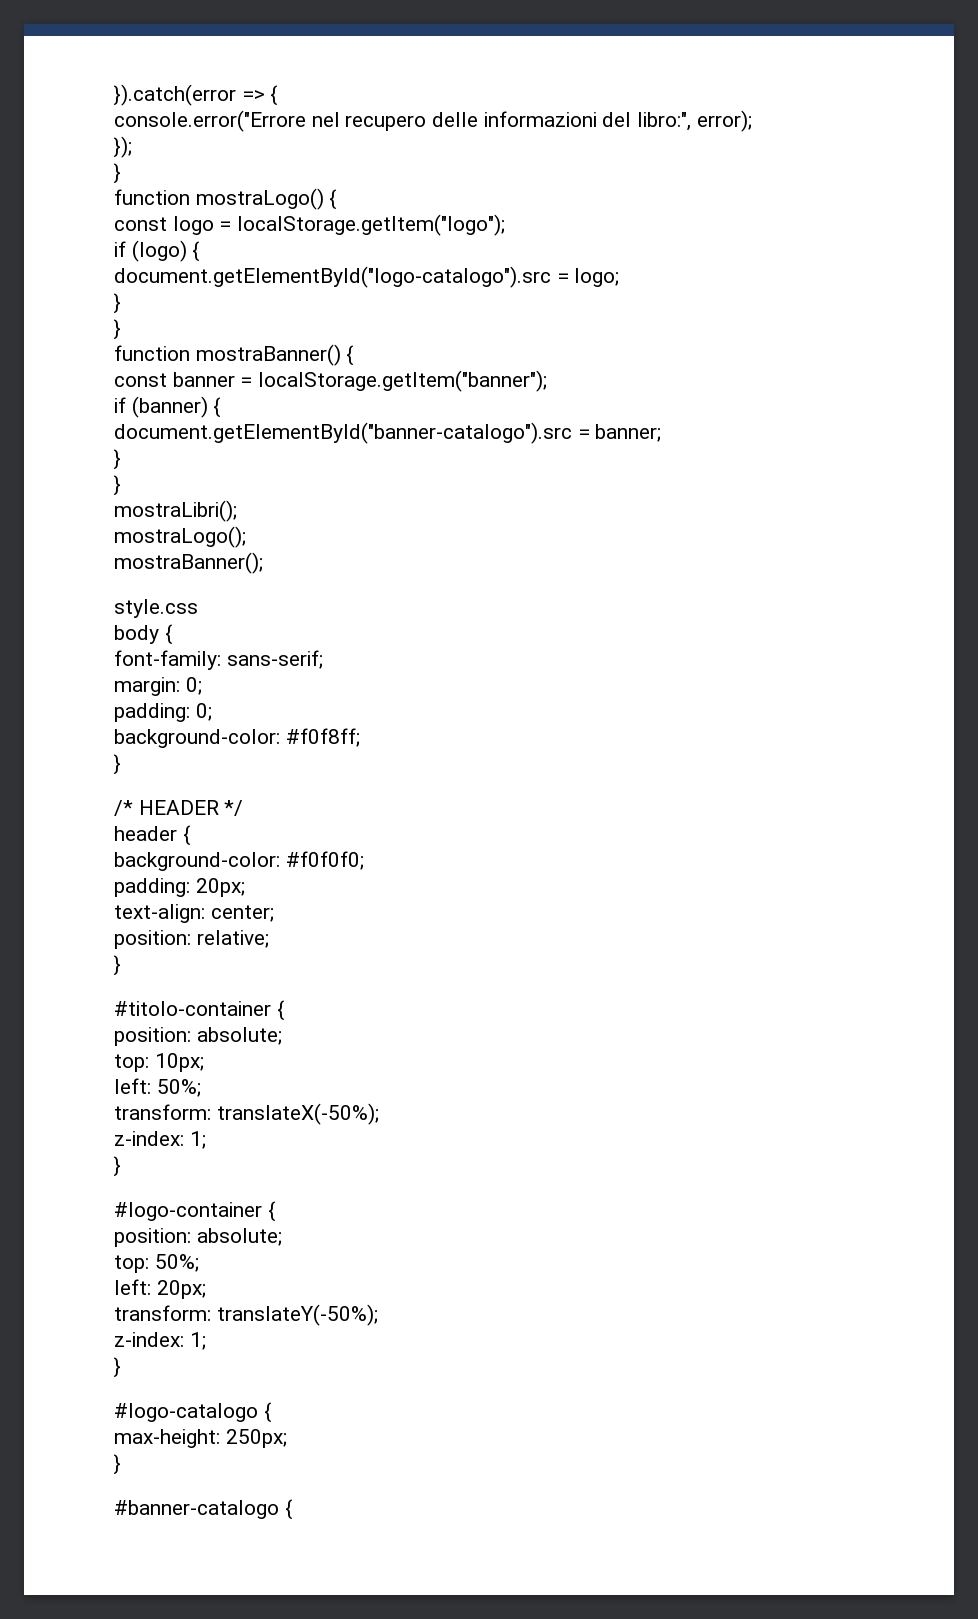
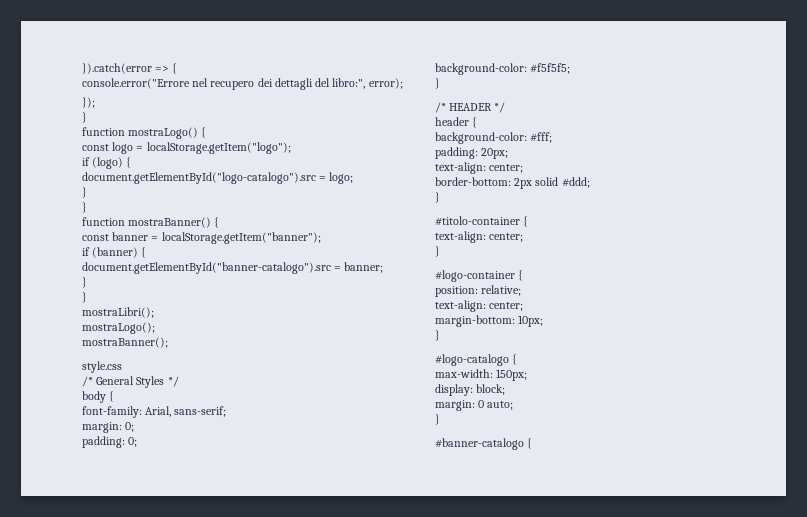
- console.error("Errore nel recupero delle informazioni del libro:", error);
+ console.error("Errore nel recupero dei dettagli del libro:", error);
+ /* General Styles */
- font-family: sans-serif;
+ font-family: Arial, sans-serif;
- background-color: #f0f8ff;
+ background-color: #f5f5f5;
- background-color: #f0f0f0;
+ background-color: #fff;
- position: relative;
+ border-bottom: 2px solid #ddd;
  #titolo-container {
- position: absolute;
- top: 10px;
- left: 50%;
- transform: translateX(-50%);
- z-index: 1;
+ text-align: center;
  }
  #logo-container {
- position: absolute;
- top: 50%;
- left: 20px;
- transform: translateY(-50%);
- z-index: 1;
+ position: relative;
+ text-align: center;
+ margin-bottom: 10px;
  }
  #logo-catalogo {
- max-height: 250px;
+ max-width: 150px;
+ display: block;
+ margin: 0 auto;

